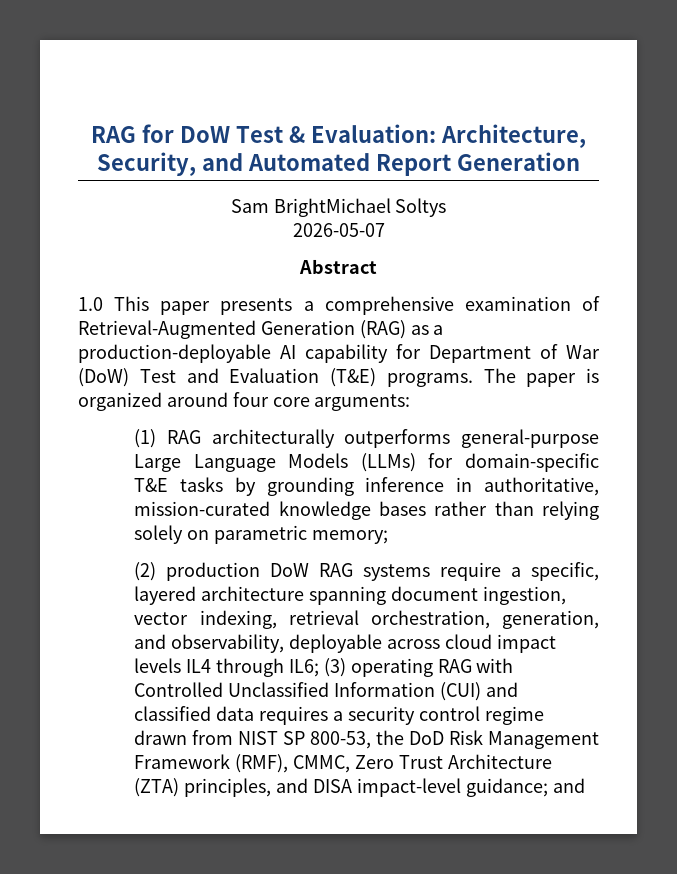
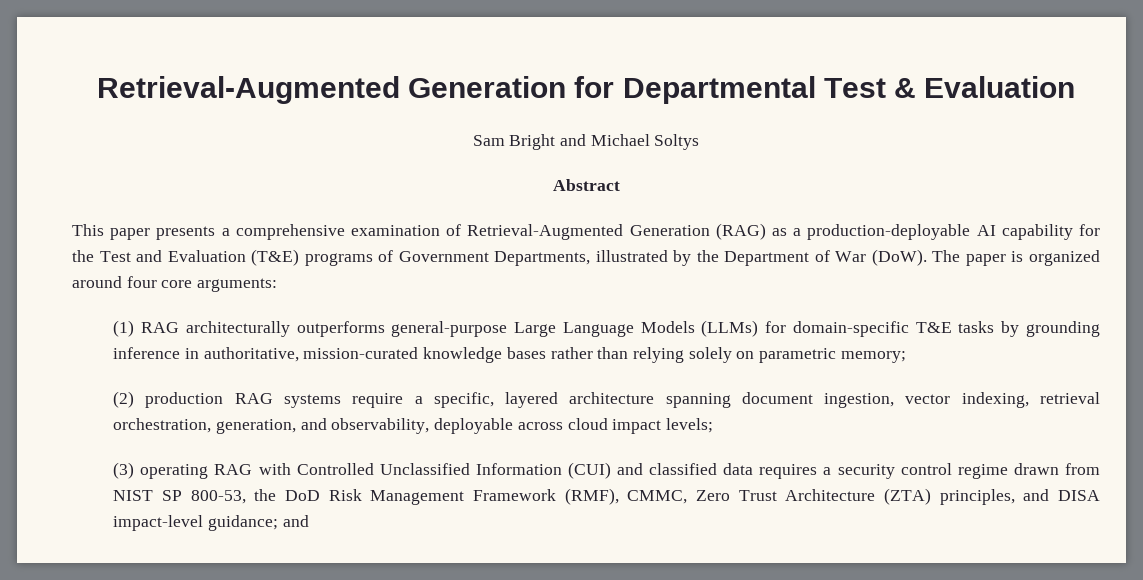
- RAG for DoW Test & Evaluation: Architecture, Security, and Automated Report Generation
- Sam BrightMichael Soltys
+ Retrieval-Augmented Generation for Departmental Test & Evaluation
+ Sam Bright and Michael Soltys
- 2026-05-07
- 1.0 This paper presents a comprehensive examination of Retrieval-Augmented Generation (RAG) as a production-deployable AI capability for Department of War (DoW) Test and Evaluation (T&E) programs.
+ This paper presents a comprehensive examination of Retrieval-Augmented Generation (RAG) as a production-deployable AI capability for the Test and Evaluation (T&E) programs of Government Departments, illustrated by the Department of War (DoW).
- (2) production DoW RAG systems require a specific, layered architecture spanning document ingestion, vector indexing, retrieval orchestration, generation, and observability, deployable across cloud impact levels IL4 through IL6; (3) operating RAG with Controlled Unclassified Information (CUI) and classified data requires a security control regime drawn from NIST SP 800-53, the DoD Risk Management Framework (RMF), CMMC, Zero Trust Architecture (ZTA) principles, and DISA impact-level guidance;
+ (2) production RAG systems require a specific, layered architecture spanning document ingestion, vector indexing, retrieval orchestration, generation, and observability, deployable across cloud impact levels;
+ (3) operating RAG with Controlled Unclassified Information (CUI) and classified data requires a security control regime drawn from NIST SP 800-53, the DoD Risk Management Framework (RMF), CMMC, Zero Trust Architecture (ZTA) principles, and DISA impact-level guidance;

